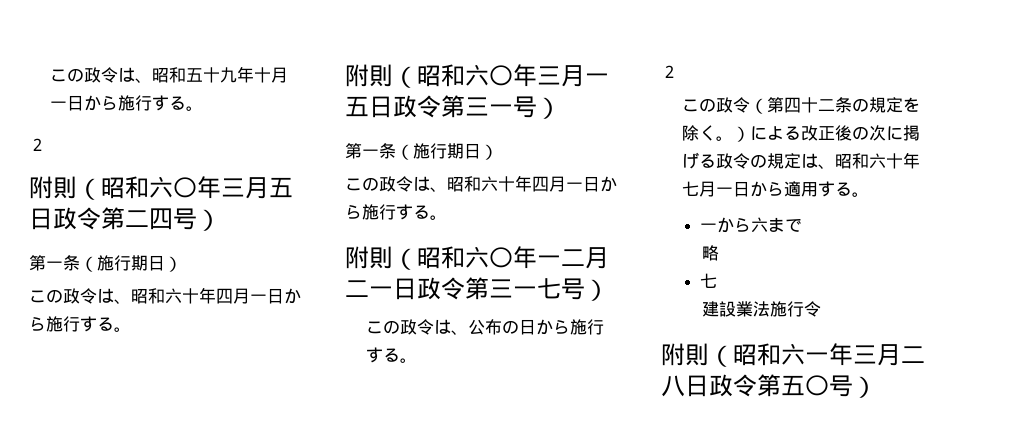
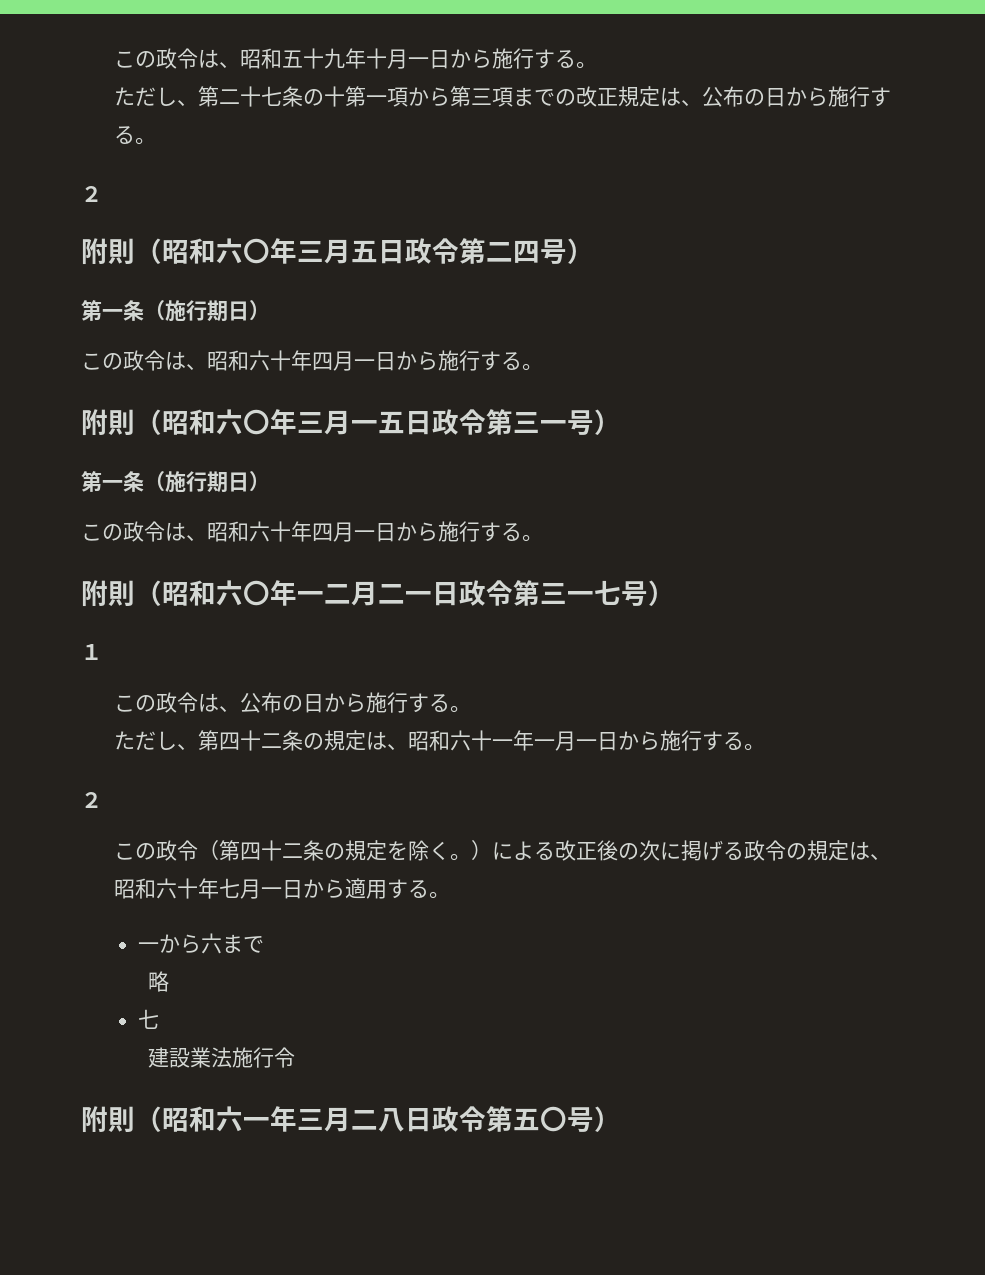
+ ただし、第二十七条の十第一項から第三項までの改正規定は、公布の日から施行する。
+ １
+ ただし、第四十二条の規定は、昭和六十一年一月一日から施行する。

